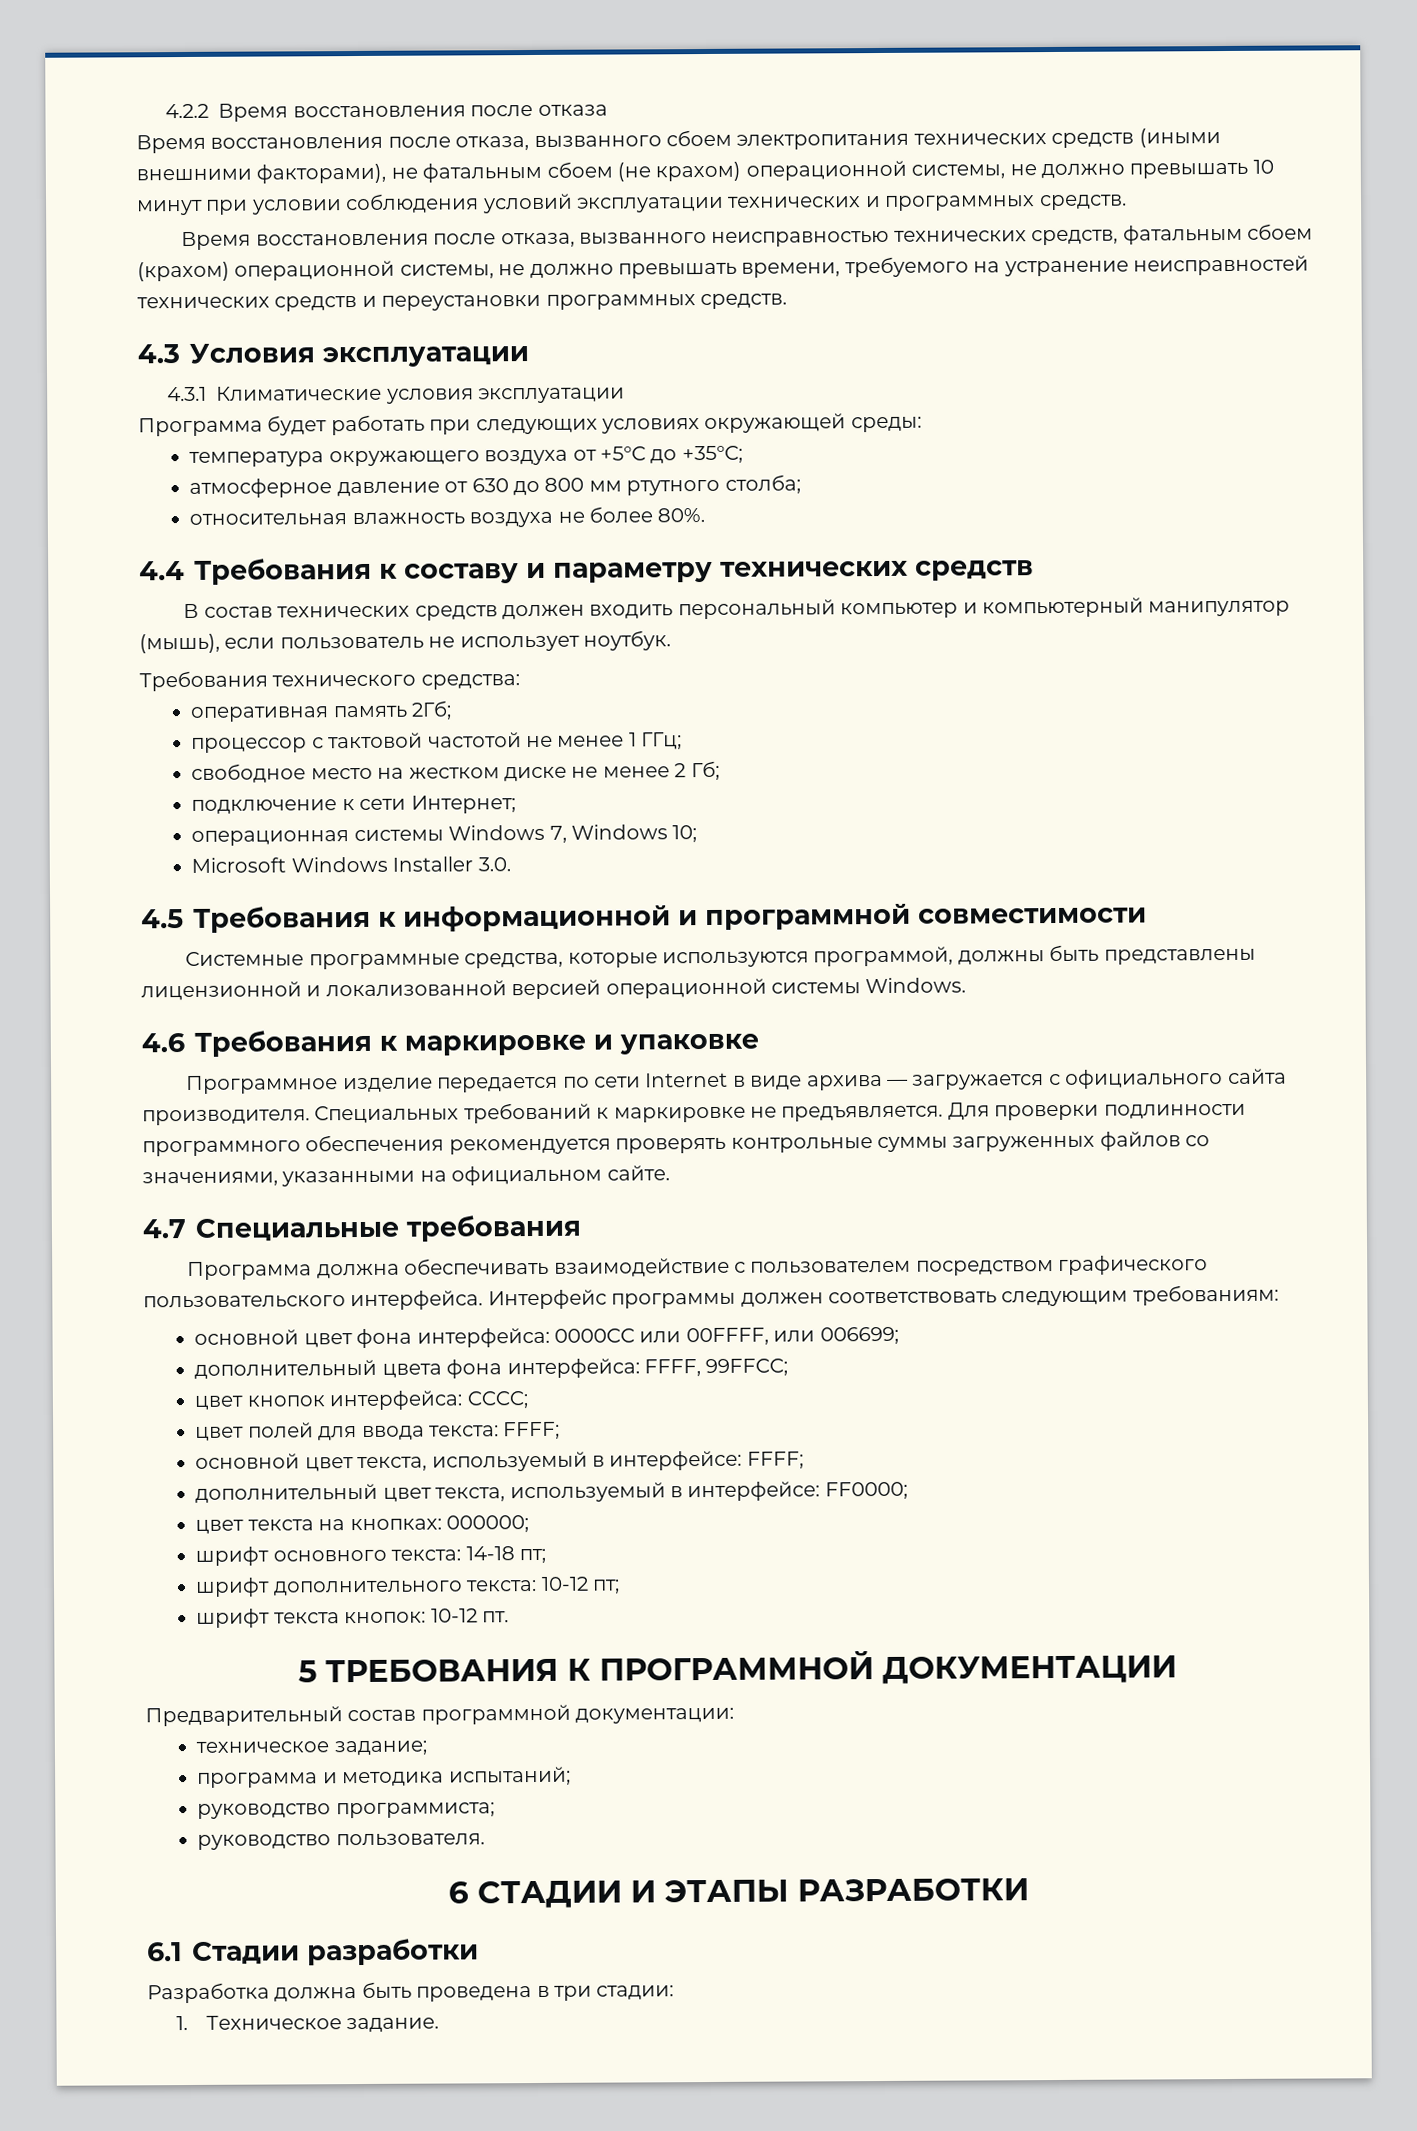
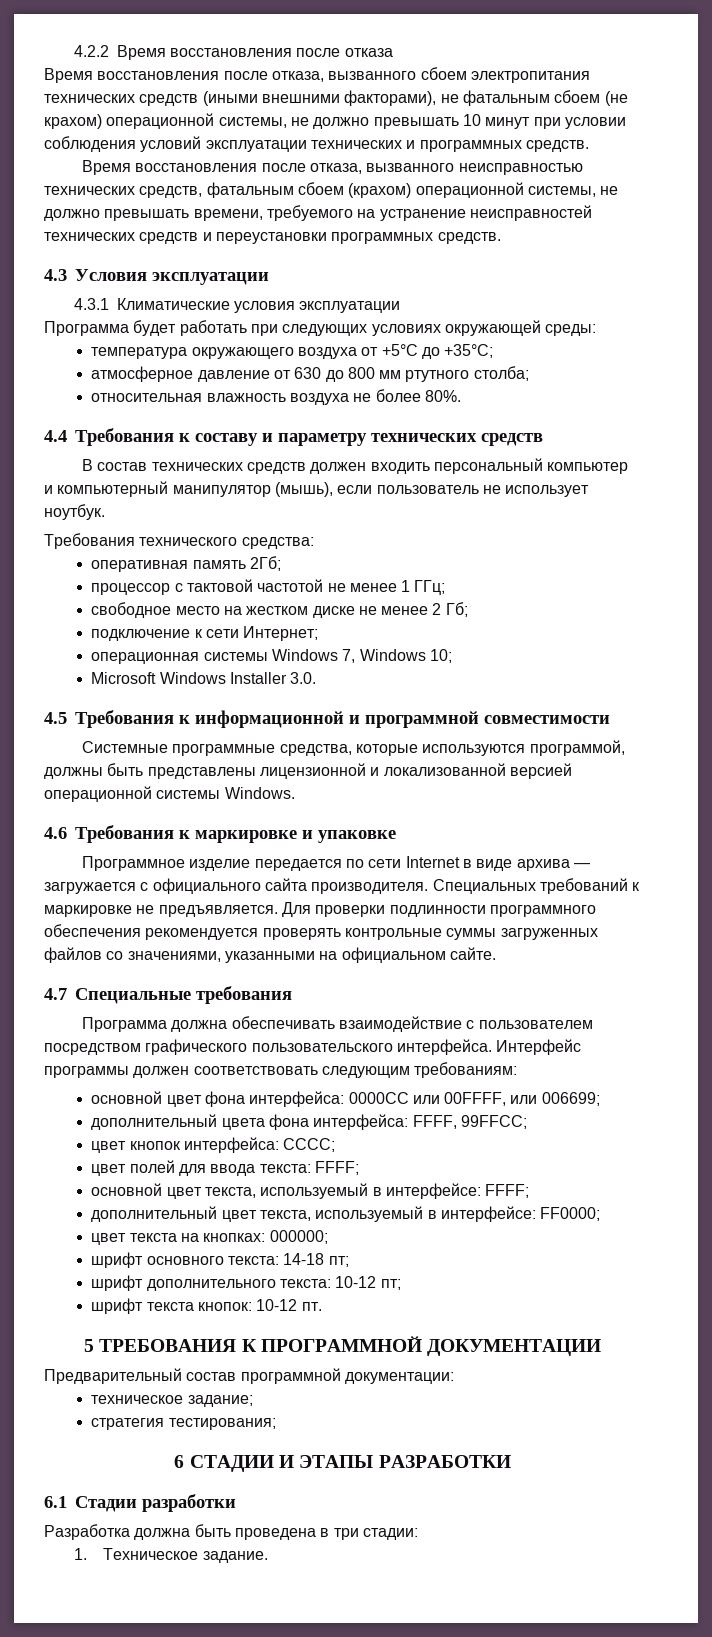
- программа и методика испытаний;
- руководство программиста;
- руководство пользователя.
+ стратегия тестирования;

